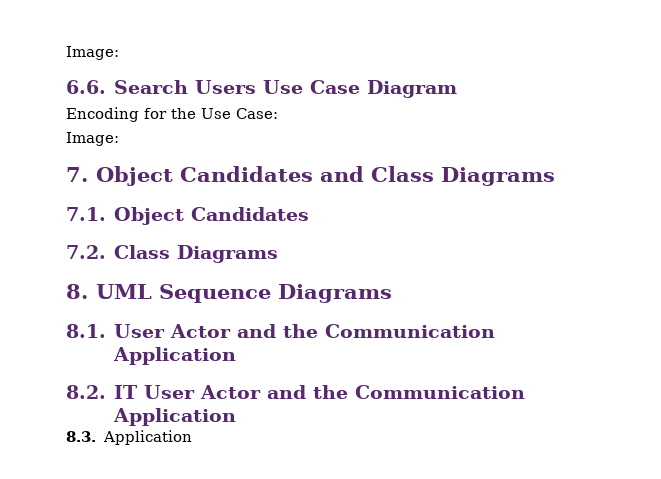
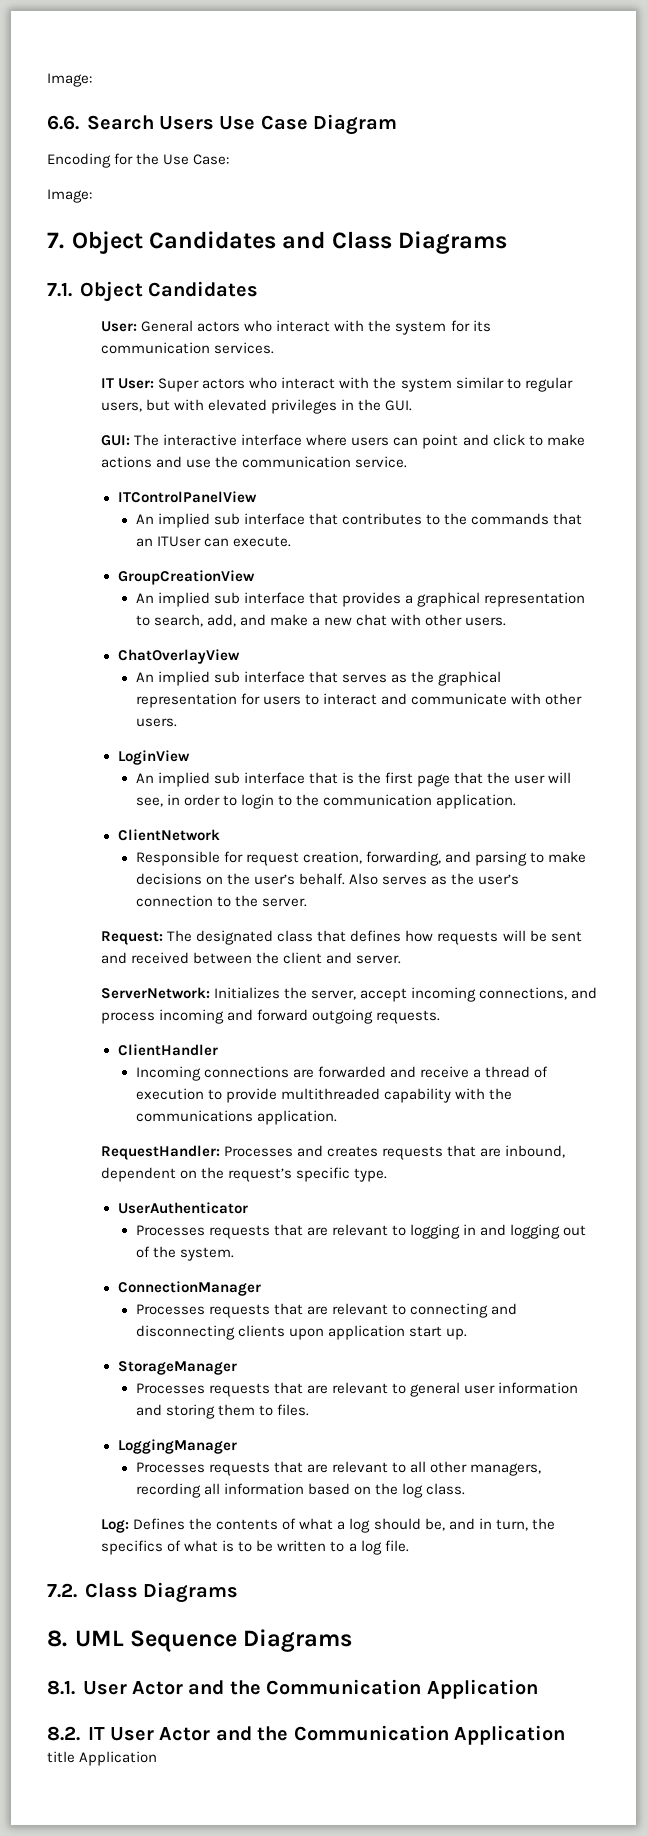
+ User: General actors who interact with the system for its communication services.
+ IT User: Super actors who interact with the system similar to regular users, but with elevated privileges in the GUI.
+ GUI: The interactive interface where users can point and click to make actions and use the communication service.
+ ITControlPanelView
+ An implied sub interface that contributes to the commands that an ITUser can execute.
+ GroupCreationView
+ An implied sub interface that provides a graphical representation to search, add, and make a new chat with other users.
+ ChatOverlayView
+ An implied sub interface that serves as the graphical representation for users to interact and communicate with other users.
+ LoginView
+ An implied sub interface that is the first page that the user will see, in order to login to the communication application.
+ ClientNetwork
+ Responsible for request creation, forwarding, and parsing to make decisions on the user’s behalf. Also serves as the user’s connection to the server.
+ Request: The designated class that defines how requests will be sent and received between the client and server.
+ ServerNetwork: Initializes the server, accept incoming connections, and process incoming and forward outgoing requests.
+ ClientHandler
+ Incoming connections are forwarded and receive a thread of execution to provide multithreaded capability with the communications application.
+ RequestHandler: Processes and creates requests that are inbound, dependent on the request’s specific type.
+ UserAuthenticator
+ Processes requests that are relevant to logging in and logging out of the system.
+ ConnectionManager
+ Processes requests that are relevant to connecting and disconnecting clients upon application start up.
+ StorageManager
+ Processes requests that are relevant to general user information and storing them to files.
+ LoggingManager
+ Processes requests that are relevant to all other managers, recording all information based on the log class.
+ Log: Defines the contents of what a log should be, and in turn, the specifics of what is to be written to a log file.
- 8.3. Application
+ title Application

